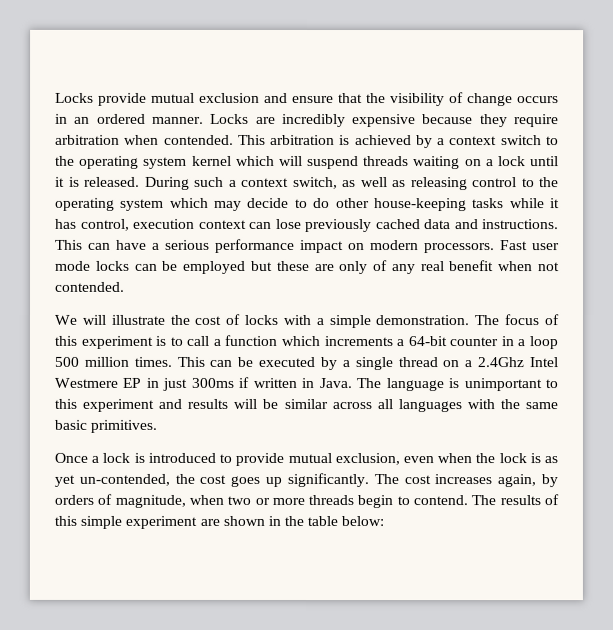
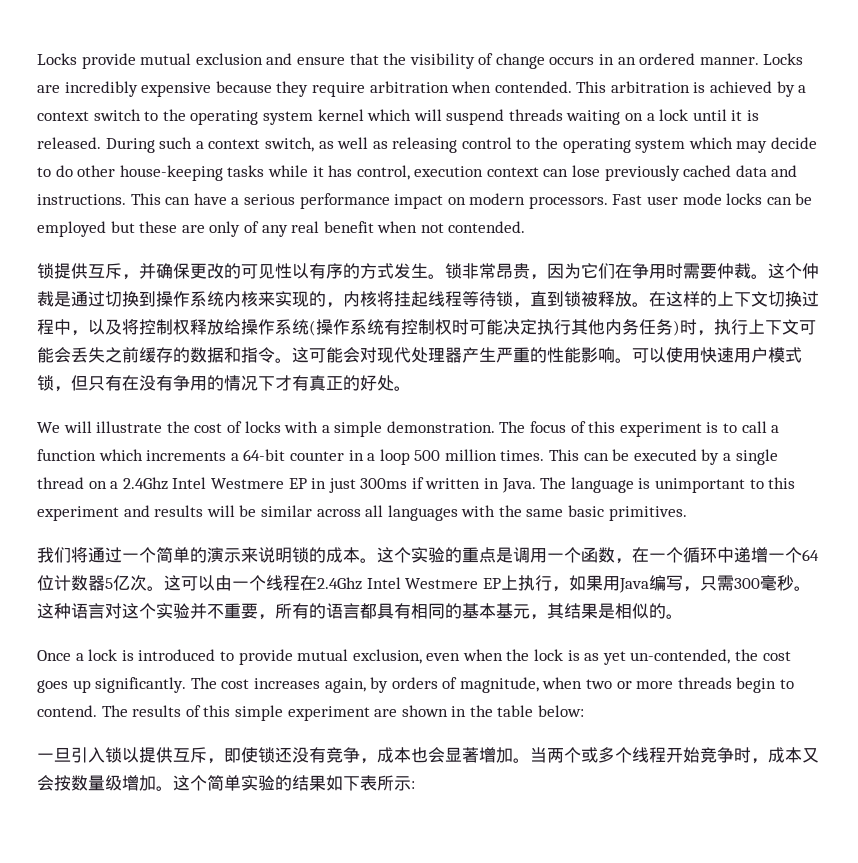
+ 锁提供互斥，并确保更改的可见性以有序的方式发生。锁非常昂贵，因为它们在争用时需要仲裁。这个仲裁是通过切换到操作系统内核来实现的，内核将挂起线程等待锁，直到锁被释放。在这样的上下文切换过程中，以及将控制权释放给操作系统(操作系统有控制权时可能决定执行其他内务任务)时，执行上下文可能会丢失之前缓存的数据和指令。这可能会对现代处理器产生严重的性能影响。可以使用快速用户模式锁，但只有在没有争用的情况下才有真正的好处。
+ 我们将通过一个简单的演示来说明锁的成本。这个实验的重点是调用一个函数，在一个循环中递增一个64位计数器5亿次。这可以由一个线程在2.4Ghz Intel Westmere EP上执行，如果用Java编写，只需300毫秒。这种语言对这个实验并不重要，所有的语言都具有相同的基本基元，其结果是相似的。
+ 一旦引入锁以提供互斥，即使锁还没有竞争，成本也会显著增加。当两个或多个线程开始竞争时，成本又会按数量级增加。这个简单实验的结果如下表所示:

